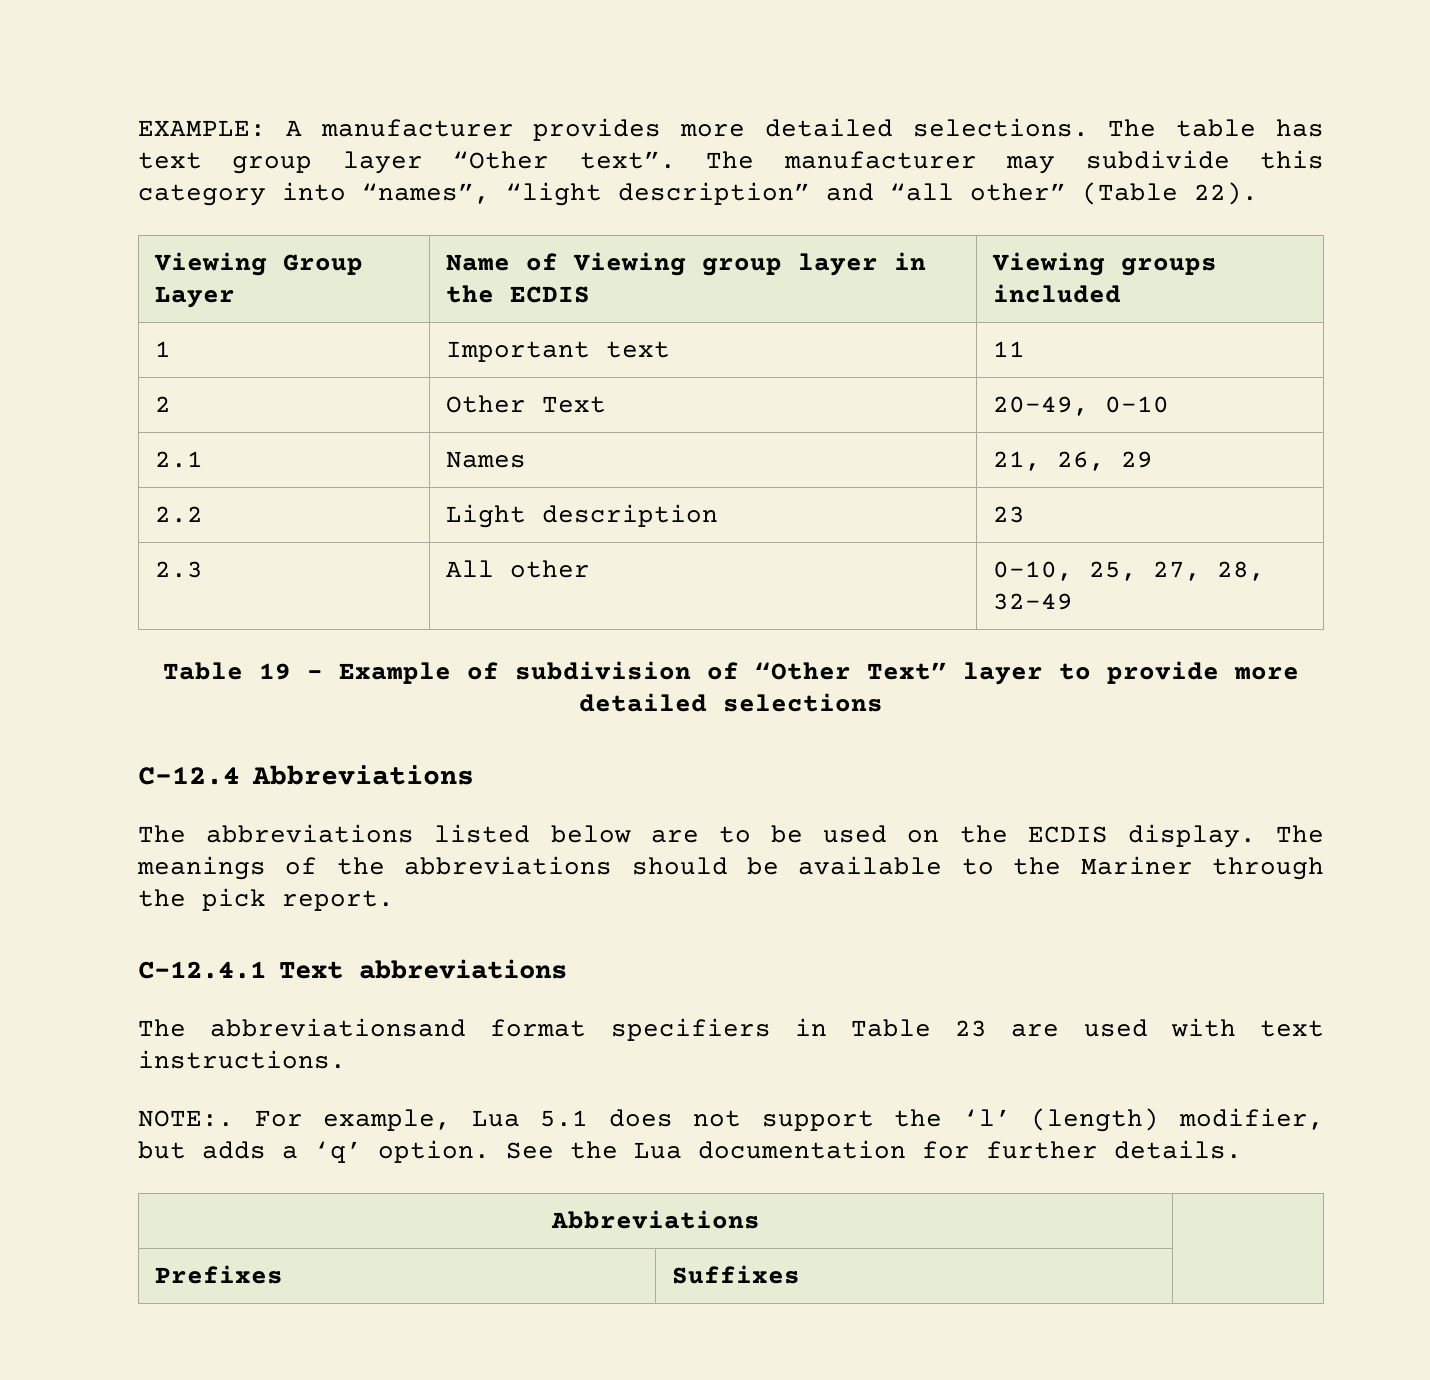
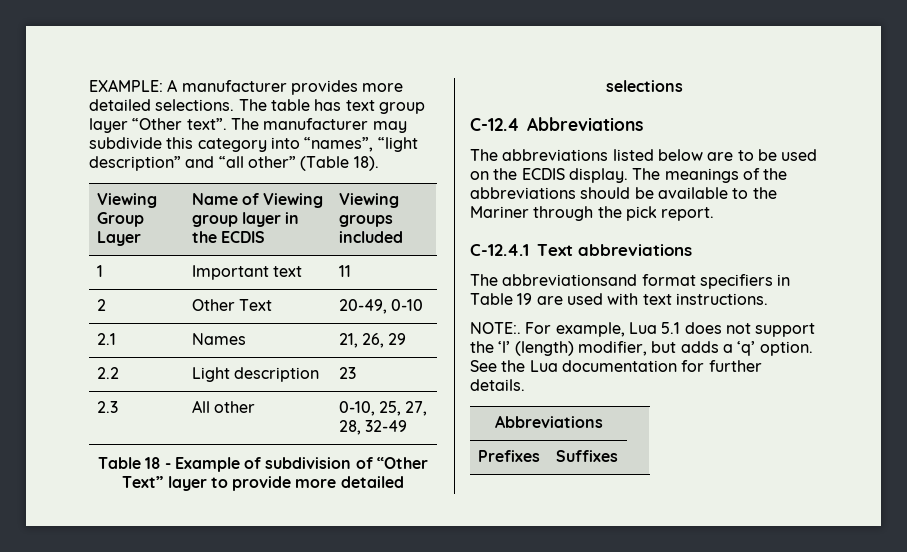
- The manufacturer may subdivide this category into “names”, “light description” and “all other” (Table 22).
+ The manufacturer may subdivide this category into “names”, “light description” and “all other” (Table 18).
- Table 19 - Example of subdivision of “Other Text” layer to provide more detailed selections
+ Table 18 - Example of subdivision of “Other Text” layer to provide more detailed selections
- The abbreviationsand format specifiers in Table 23 are used with text instructions.
+ The abbreviationsand format specifiers in Table 19 are used with text instructions.

